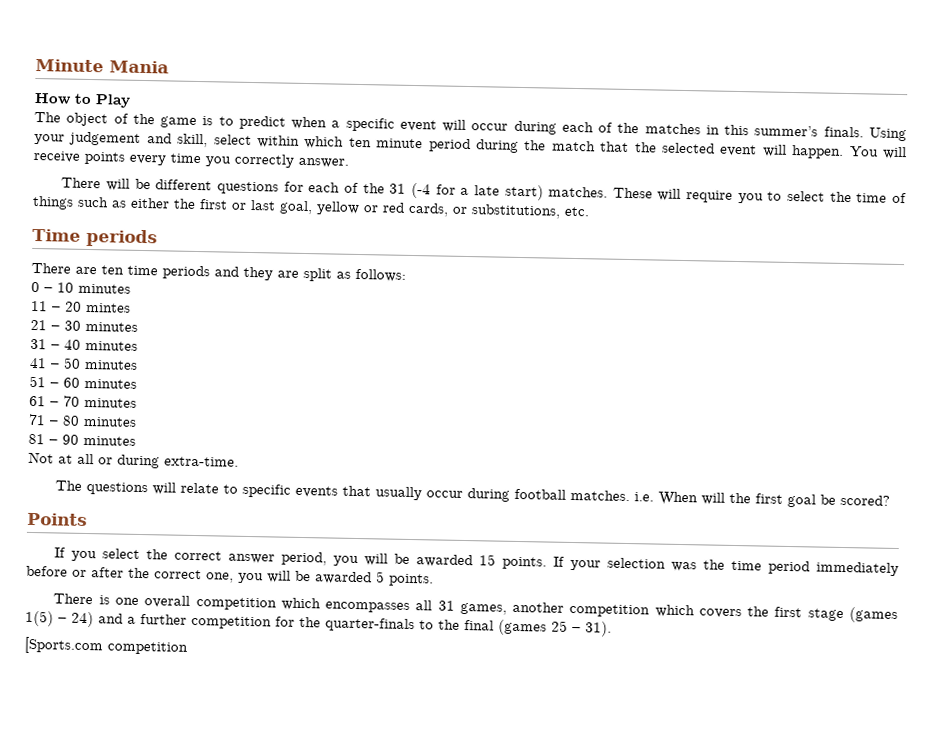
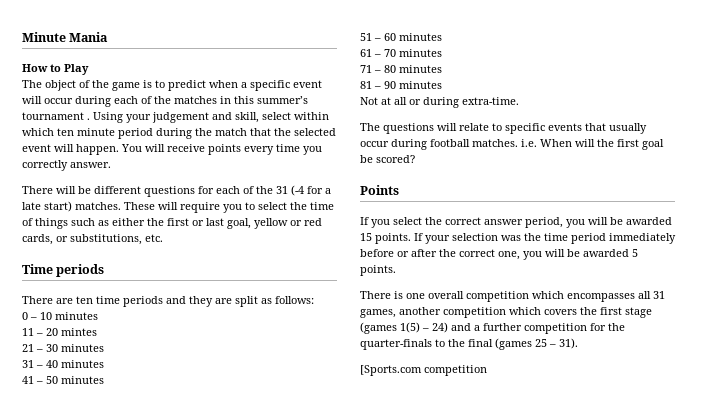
- The object of the game is to predict when a specific event will occur during each of the matches in this summer’s finals.
+ The object of the game is to predict when a specific event will occur during each of the matches in this summer’s tournament .

